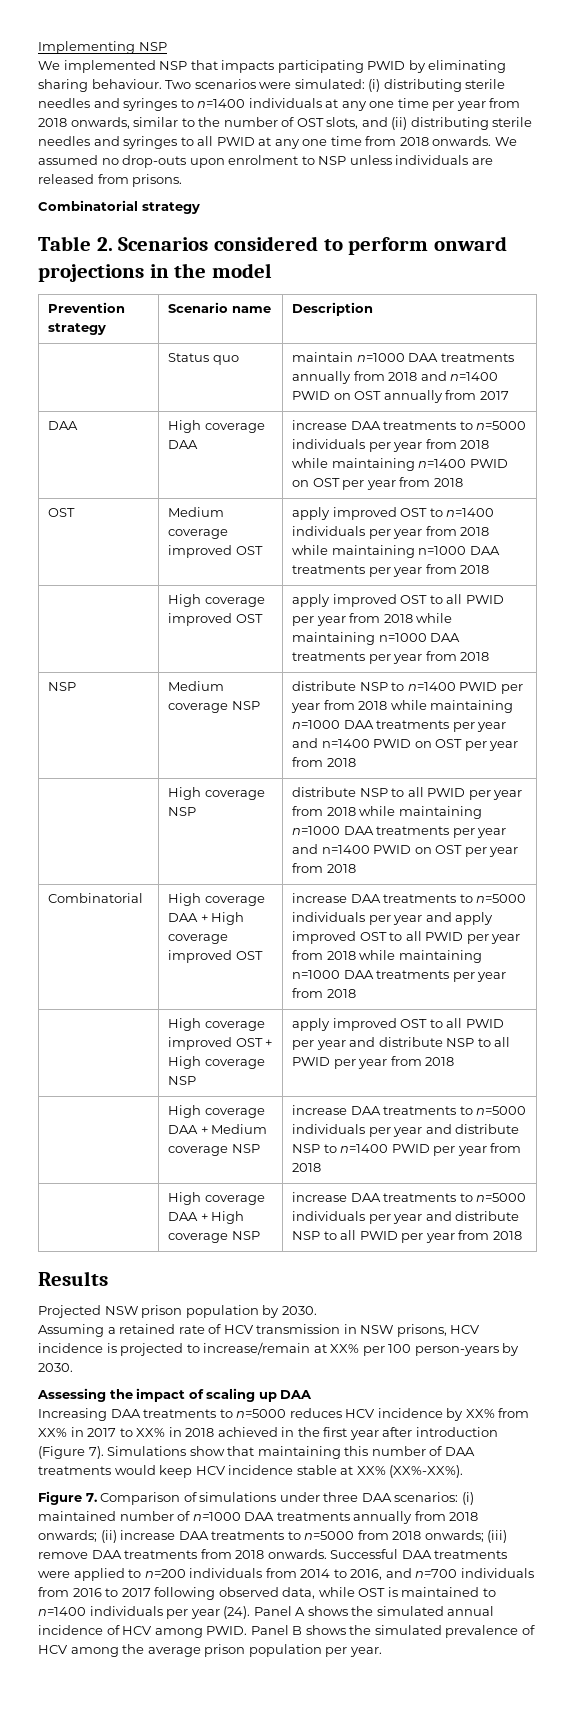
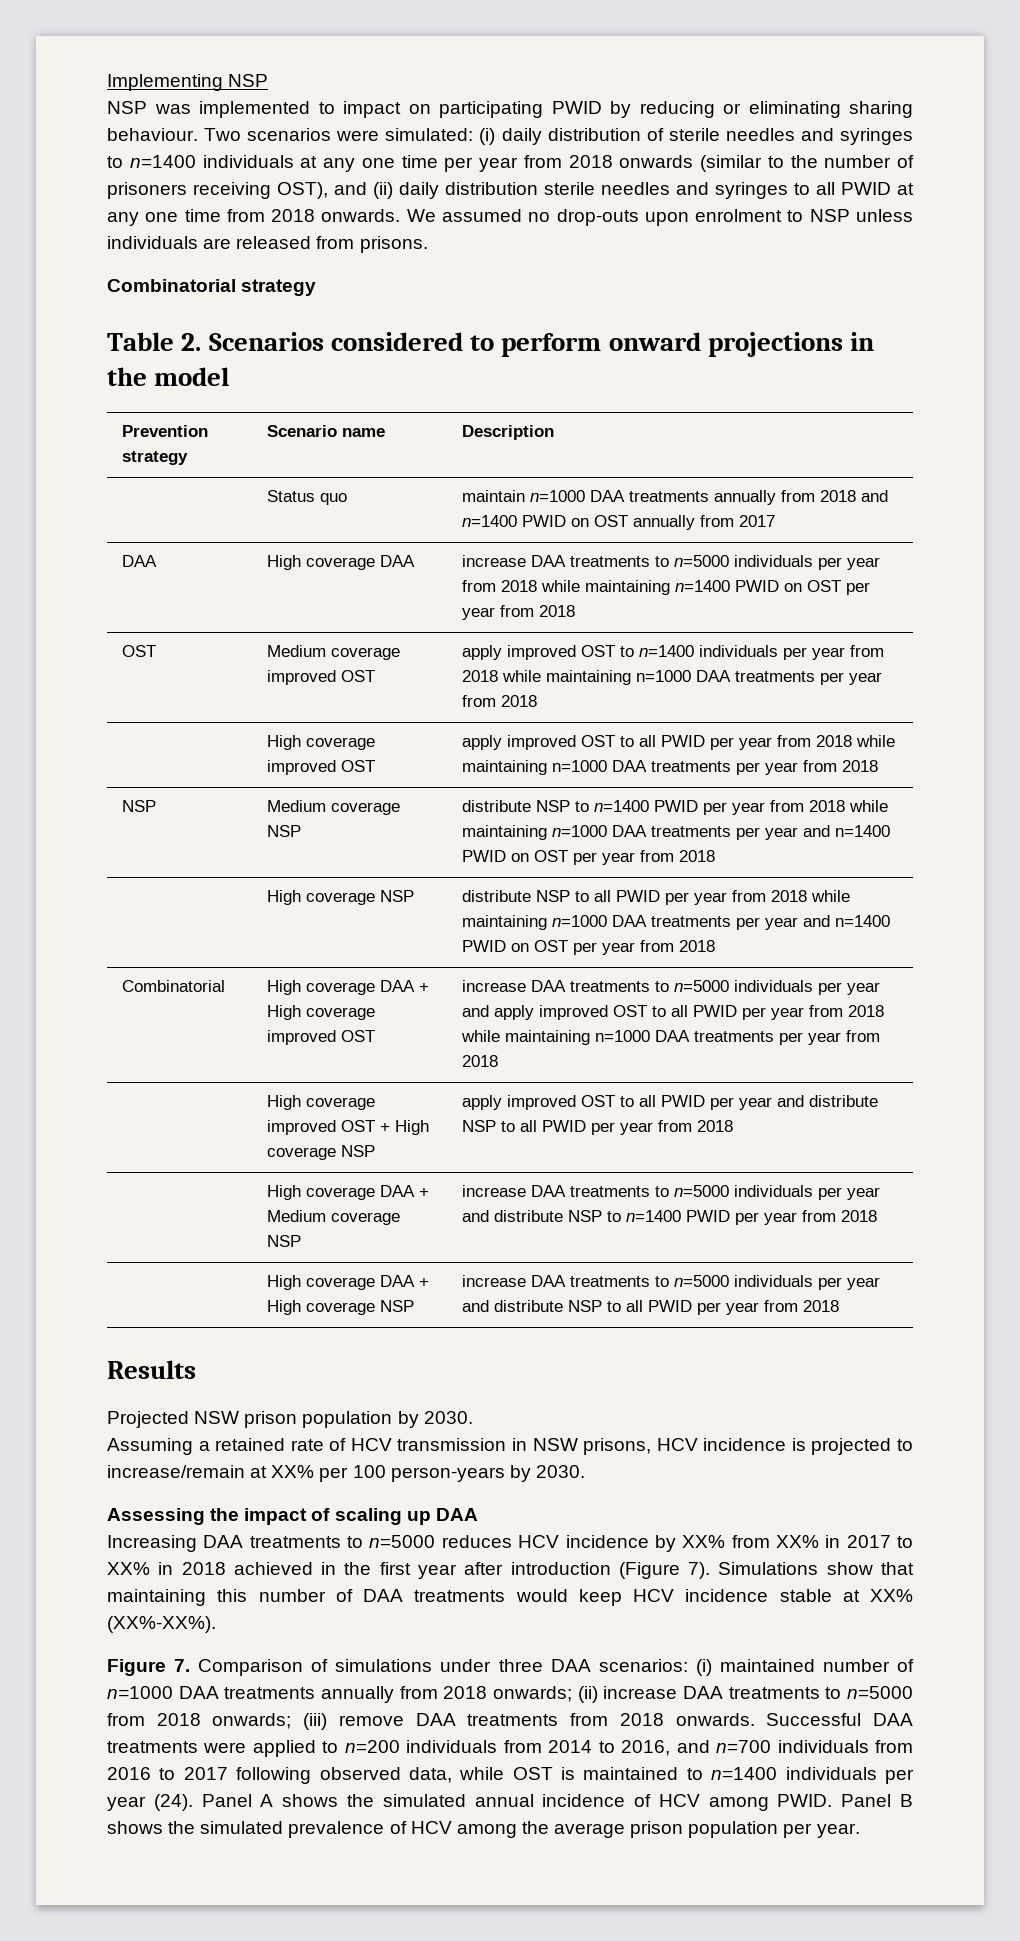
- We implemented NSP that impacts participating PWID by eliminating sharing behaviour.
+ NSP was implemented to impact on participating PWID by reducing or eliminating sharing behaviour.
- Two scenarios were simulated: (i) distributing sterile needles and syringes to n=1400 individuals at any one time per year from 2018 onwards, similar to the number of OST slots, and (ii) distributing sterile needles and syringes to all PWID at any one time from 2018 onwards.
+ Two scenarios were simulated: (i) daily distribution of sterile needles and syringes to n=1400 individuals at any one time per year from 2018 onwards (similar to the number of prisoners receiving OST), and (ii) daily distribution sterile needles and syringes to all PWID at any one time from 2018 onwards.

